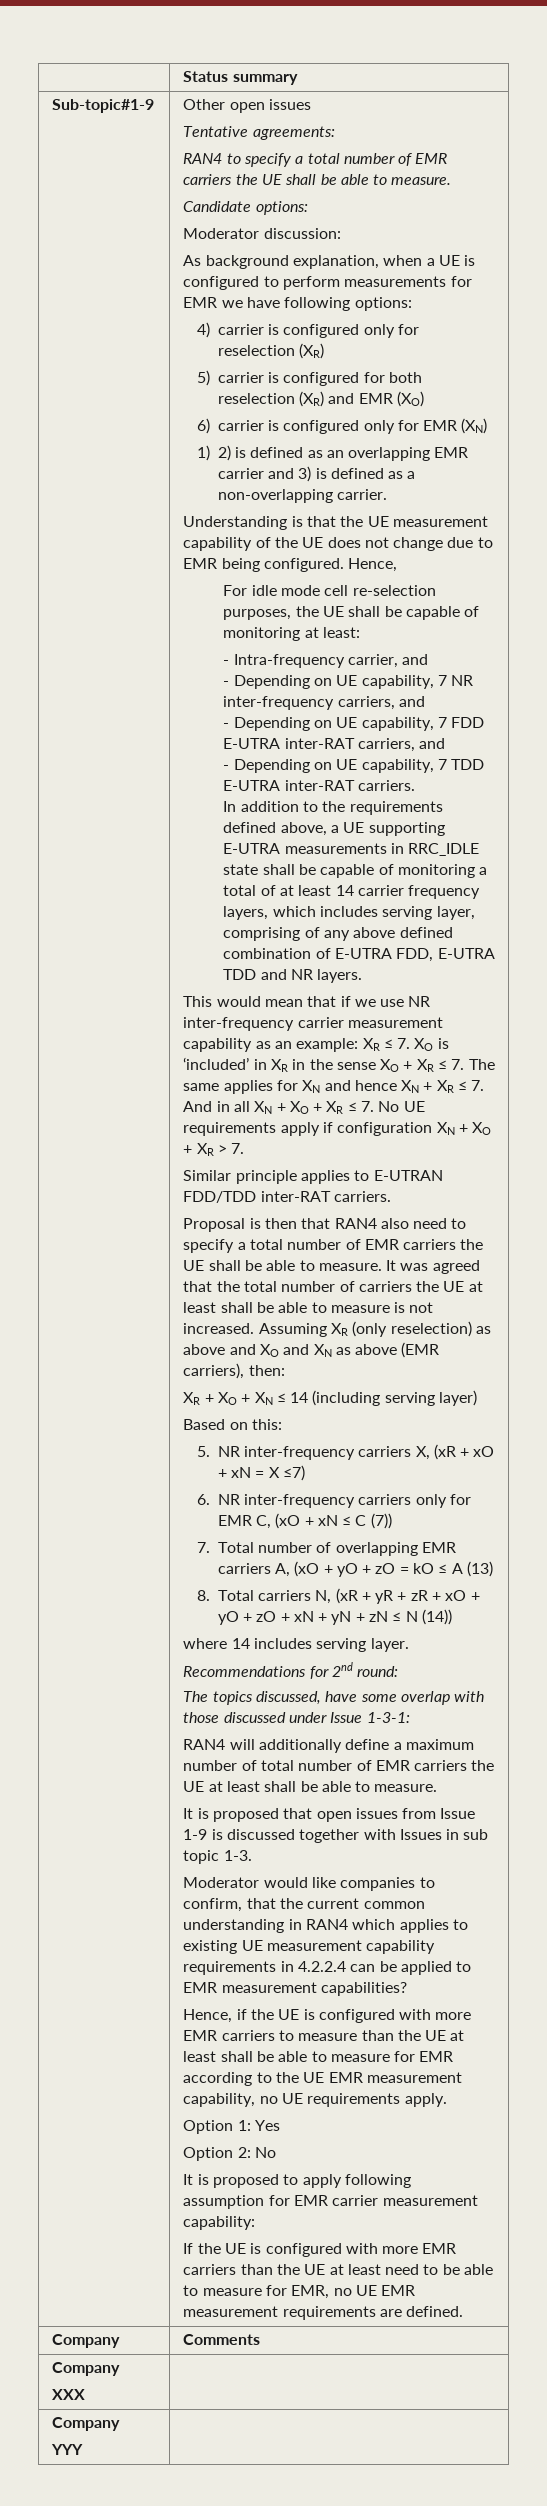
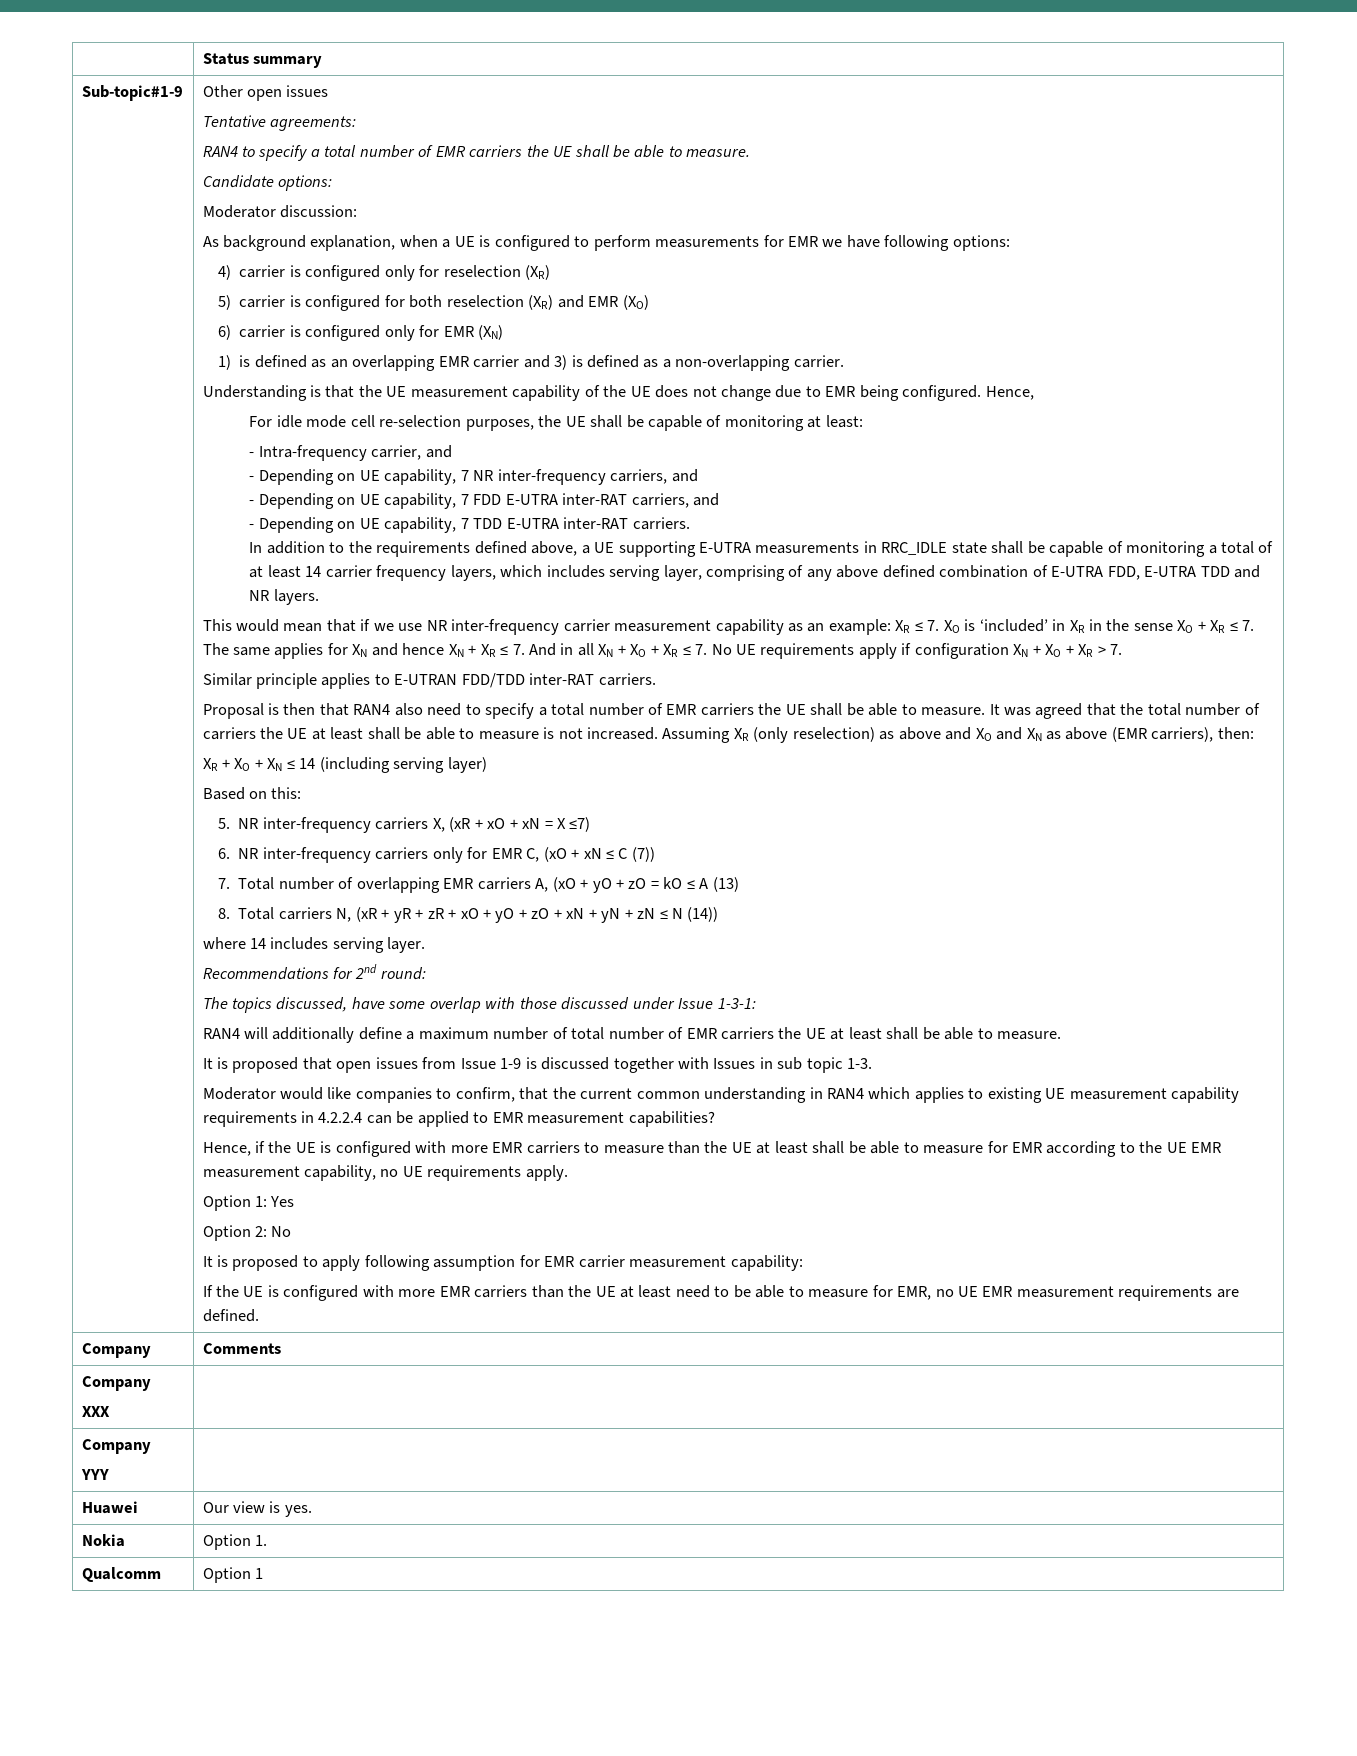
- 1) 2) is defined as an overlapping EMR carrier and 3) is defined as a non-overlapping carrier.
+ 1) is defined as an overlapping EMR carrier and 3) is defined as a non-overlapping carrier.
+ Huawei | Our view is yes.
+ Nokia | Option 1.
+ Qualcomm | Option 1

